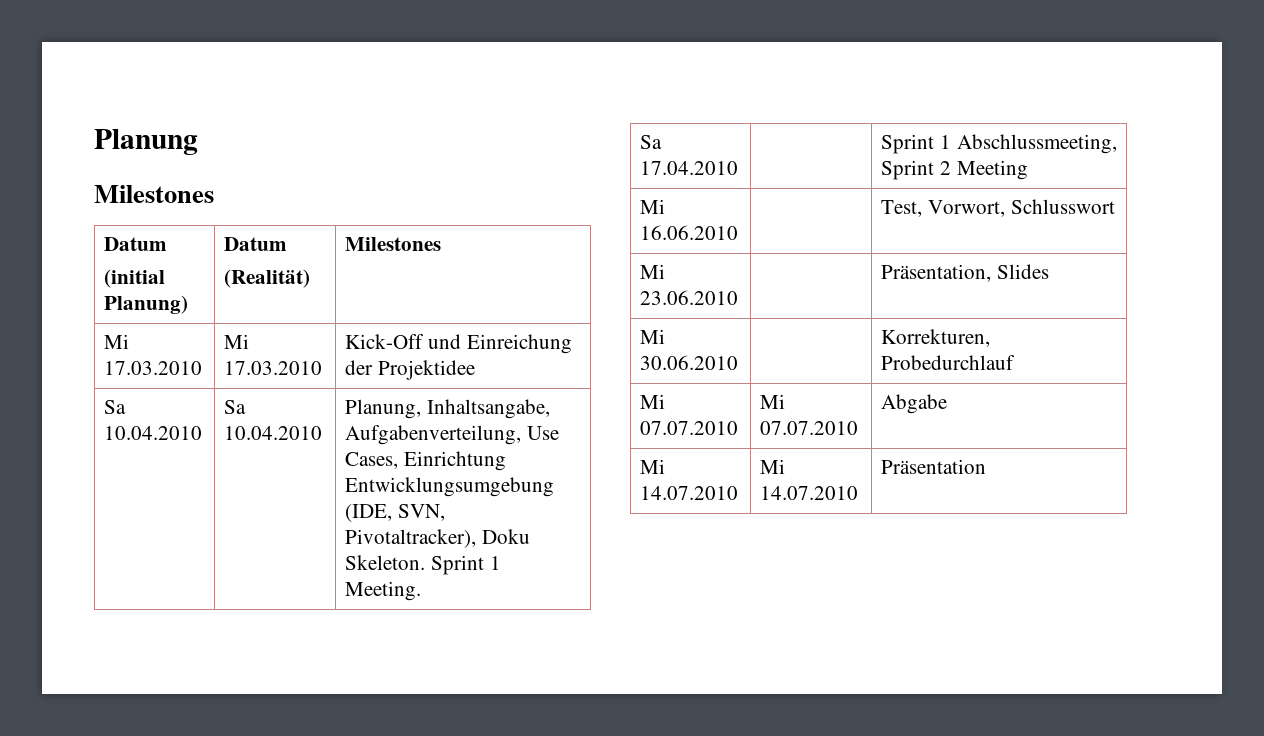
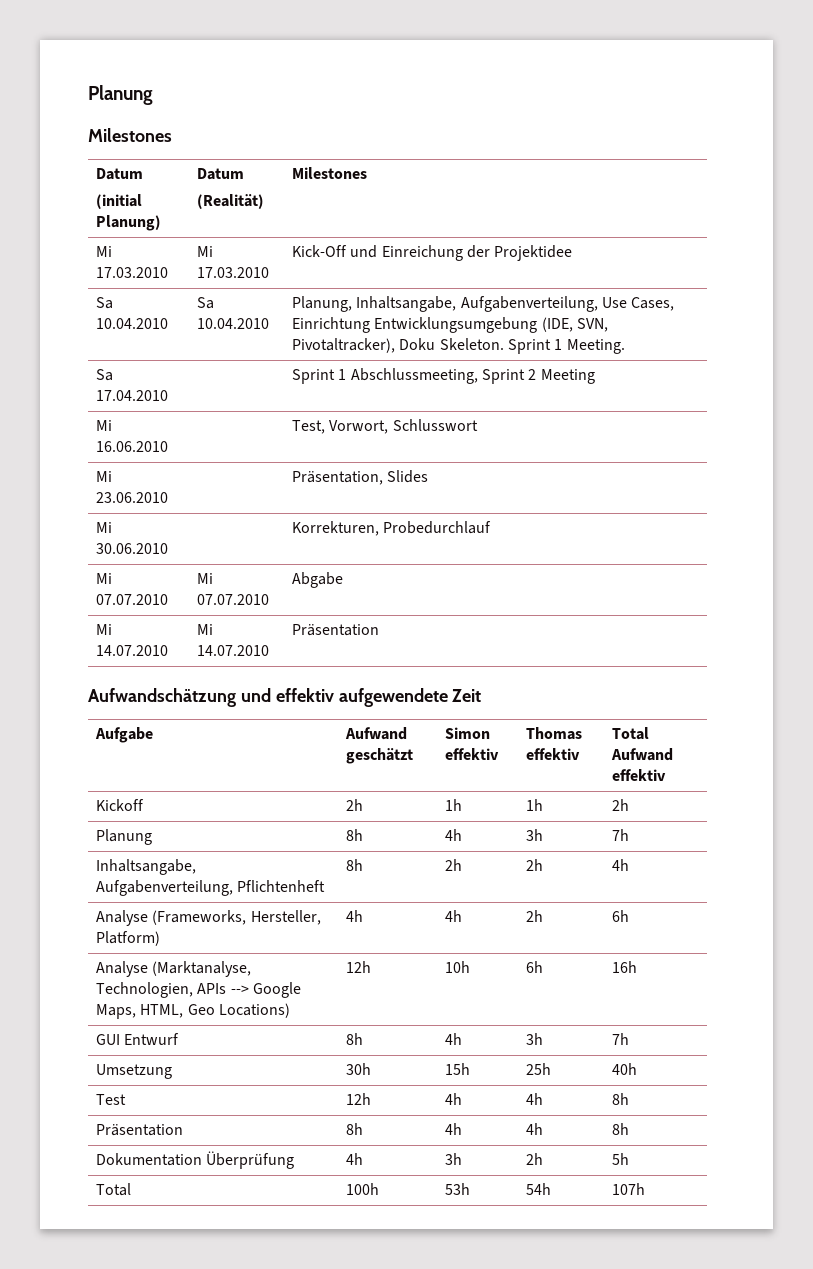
+ Aufwandschätzung und effektiv aufgewendete Zeit
+ Aufgabe | Aufwand geschätzt | Simon effektiv | Thomas effektiv | Total Aufwand effektiv
+ Kickoff | 2h | 1h | 1h | 2h
+ Planung | 8h | 4h | 3h | 7h
+ Inhaltsangabe, Aufgabenverteilung, Pflichtenheft | 8h | 2h | 2h | 4h
+ Analyse (Frameworks, Hersteller, Platform) | 4h | 4h | 2h | 6h
+ Analyse (Marktanalyse, Technologien, APIs --> Google Maps, HTML, Geo Locations) | 12h | 10h | 6h | 16h
+ GUI Entwurf | 8h | 4h | 3h | 7h
+ Umsetzung | 30h | 15h | 25h | 40h
+ Test | 12h | 4h | 4h | 8h
+ Präsentation | 8h | 4h | 4h | 8h
+ Dokumentation Überprüfung | 4h | 3h | 2h | 5h
+ Total | 100h | 53h | 54h | 107h

